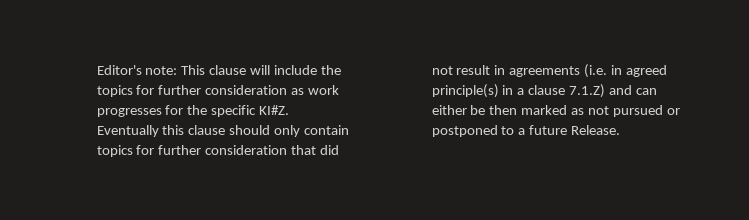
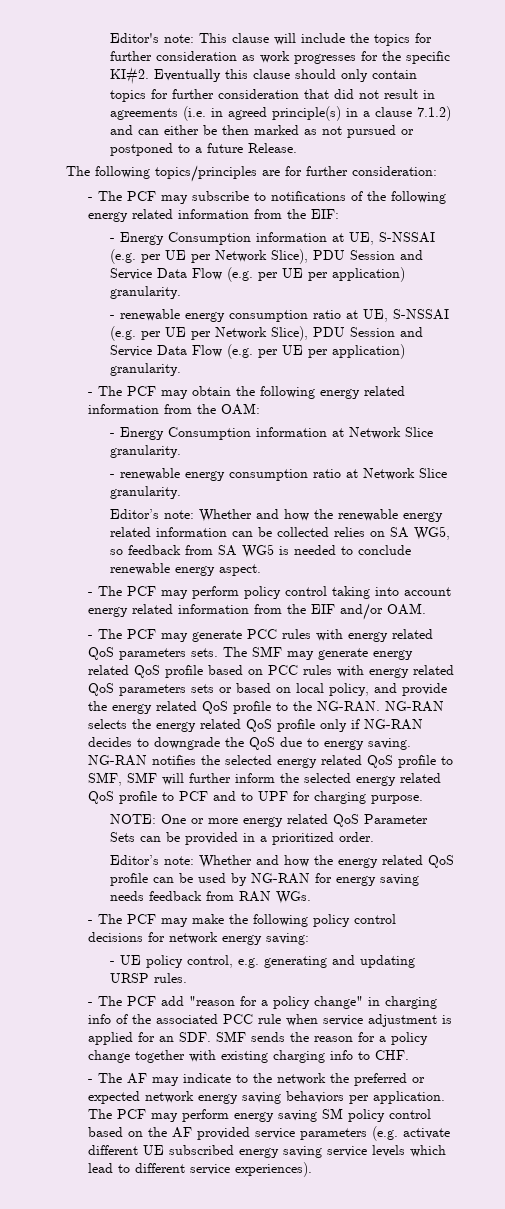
- Editor's note: This clause will include the topics for further consideration as work progresses for the specific KI#Z.
+ Editor's note: This clause will include the topics for further consideration as work progresses for the specific KI#2.
- Eventually this clause should only contain topics for further consideration that did not result in agreements (i.e. in agreed principle(s) in a clause 7.1.Z) and can either be then marked as not pursued or postponed to a future Release.
+ Eventually this clause should only contain topics for further consideration that did not result in agreements (i.e. in agreed principle(s) in a clause 7.1.2) and can either be then marked as not pursued or postponed to a future Release.
+ The following topics/principles are for further consideration:
+ - The PCF may subscribe to notifications of the following energy related information from the EIF:
+ - Energy Consumption information at UE, S-NSSAI (e.g. per UE per Network Slice), PDU Session and Service Data Flow (e.g. per UE per application) granularity.
+ - renewable energy consumption ratio at UE, S-NSSAI (e.g. per UE per Network Slice), PDU Session and Service Data Flow (e.g. per UE per application) granularity.
+ - The PCF may obtain the following energy related information from the OAM:
+ - Energy Consumption information at Network Slice granularity.
+ - renewable energy consumption ratio at Network Slice granularity.
+ Editor’s note: Whether and how the renewable energy related information can be collected relies on SA WG5, so feedback from SA WG5 is needed to conclude renewable energy aspect.
+ - The PCF may perform policy control taking into account energy related information from the EIF and/or OAM.
+ - The PCF may generate PCC rules with energy related QoS parameters sets. The SMF may generate energy related QoS profile based on PCC rules with energy related QoS parameters sets or based on local policy, and provide the energy related QoS profile to the NG-RAN. NG-RAN selects the energy related QoS profile only if NG-RAN decides to downgrade the QoS due to energy saving. NG-RAN notifies the selected energy related QoS profile to SMF, SMF will further inform the selected energy related QoS profile to PCF and to UPF for charging purpose.
+ NOTE: One or more energy related QoS Parameter Sets can be provided in a prioritized order.
+ Editor’s note: Whether and how the energy related QoS profile can be used by NG-RAN for energy saving needs feedback from RAN WGs.
+ - The PCF may make the following policy control decisions for network energy saving:
+ - UE policy control, e.g. generating and updating URSP rules.
+ - The PCF add "reason for a policy change" in charging info of the associated PCC rule when service adjustment is applied for an SDF. SMF sends the reason for a policy change together with existing charging info to CHF.
+ - The AF may indicate to the network the preferred or expected network energy saving behaviors per application. The PCF may perform energy saving SM policy control based on the AF provided service parameters (e.g. activate different UE subscribed energy saving service levels which lead to different service experiences).

